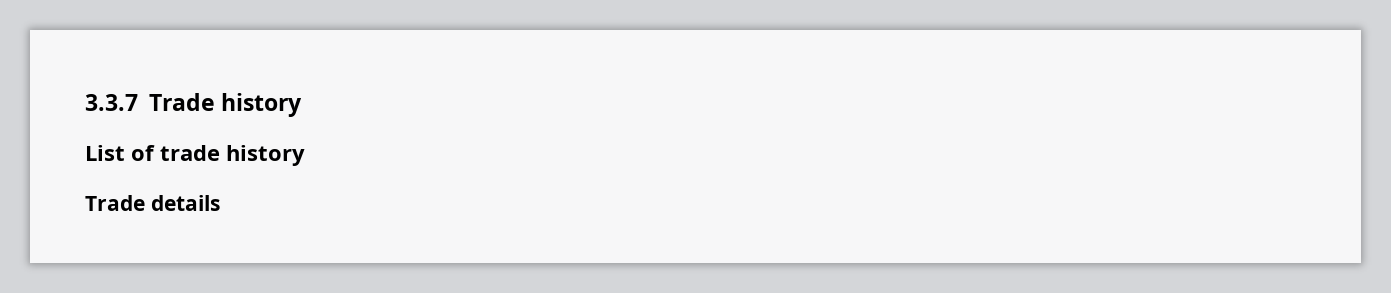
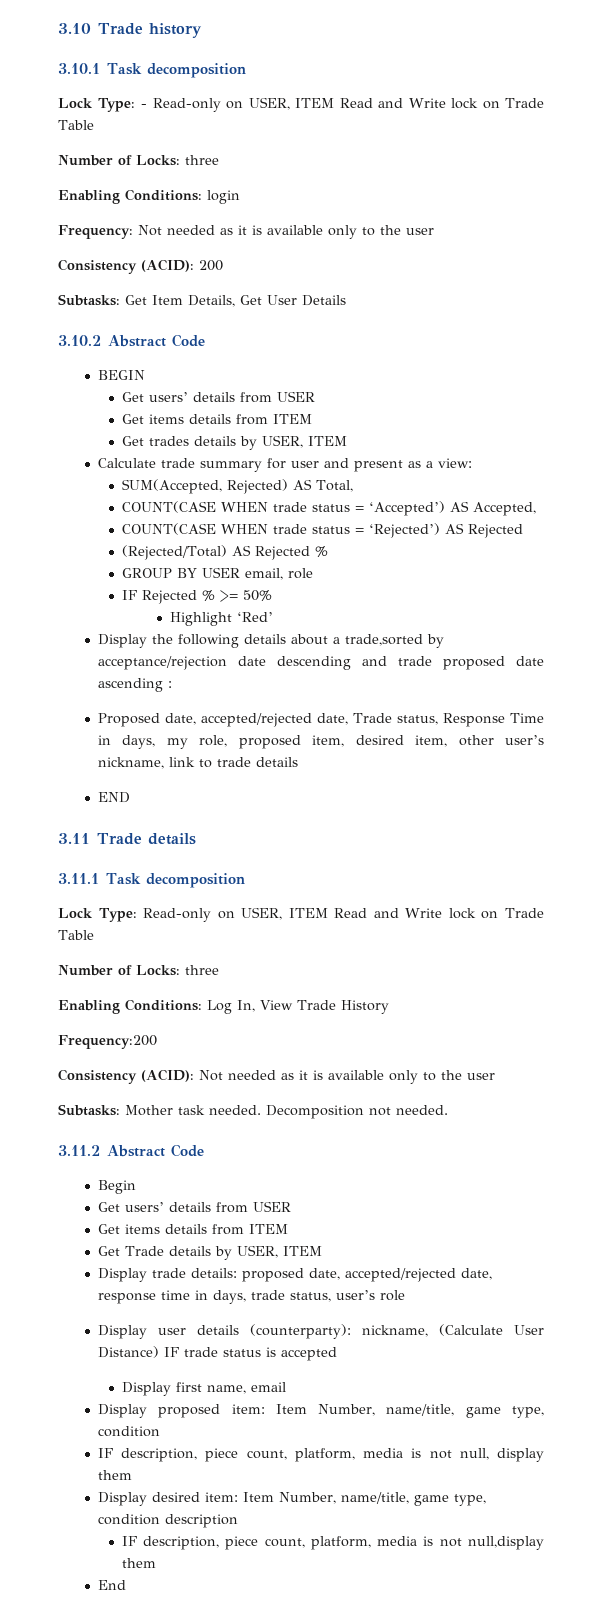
- 3.3.7 Trade history
+ 3.10 Trade history
- List of trade history
- Trade details
+ 3.10.1 Task decomposition
+ Lock Type: - Read-only on USER, ITEM Read and Write lock on Trade Table
+ Number of Locks: three
+ Enabling Conditions: login
+ Frequency: Not needed as it is available only to the user
+ Consistency (ACID): 200
+ Subtasks: Get Item Details, Get User Details
+ 3.10.2 Abstract Code
+ BEGIN
+ Get users’ details from USER
+ Get items details from ITEM
+ Get trades details by USER, ITEM
+ Calculate trade summary for user and present as a view:
+ SUM(Accepted, Rejected) AS Total,
+ COUNT(CASE WHEN trade status = ‘Accepted’) AS Accepted,
+ COUNT(CASE WHEN trade status = ‘Rejected’) AS Rejected
+ (Rejected/Total) AS Rejected %
+ GROUP BY USER email, role
+ IF Rejected % >= 50%
+ Highlight ‘Red’
+ Display the following details about a trade,sorted by acceptance/rejection date descending and trade proposed date ascending :
+ Proposed date, accepted/rejected date, Trade status, Response Time in days, my role, proposed item, desired item, other user’s nickname, link to trade details
+ END
+ 3.11 Trade details
+ 3.11.1 Task decomposition
+ Lock Type: Read-only on USER, ITEM Read and Write lock on Trade Table
+ Number of Locks: three
+ Enabling Conditions: Log In, View Trade History
+ Frequency:200
+ Consistency (ACID): Not needed as it is available only to the user
+ Subtasks: Mother task needed. Decomposition not needed.
+ 3.11.2 Abstract Code
+ Begin
+ Get users’ details from USER
+ Get items details from ITEM
+ Get Trade details by USER, ITEM
+ Display trade details: proposed date, accepted/rejected date, response time in days, trade status, user’s role
+ Display user details (counterparty): nickname, (Calculate User Distance) IF trade status is accepted
+ Display first name, email
+ Display proposed item: Item Number, name/title, game type, condition
+ IF description, piece count, platform, media is not null, display them
+ Display desired item: Item Number, name/title, game type, condition description
+ IF description, piece count, platform, media is not null,display them
+ End

